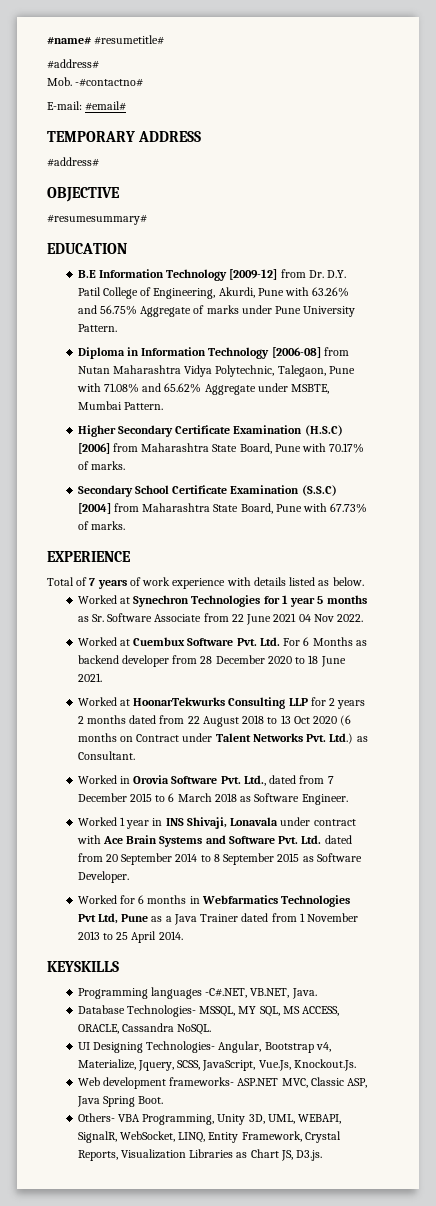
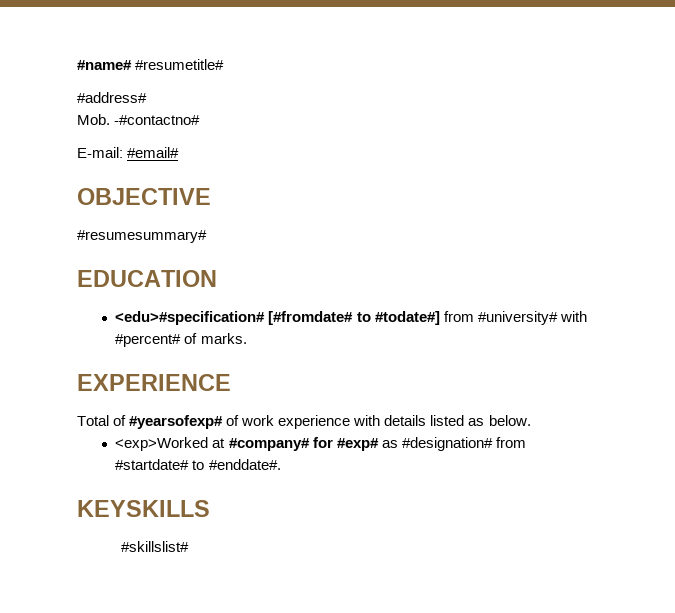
- TEMPORARY ADDRESS
- #address#
- B.E Information Technology [2009-12] from Dr. D.Y. Patil College of Engineering, Akurdi, Pune with 63.26% and 56.75% Aggregate of marks under Pune University Pattern.
- Diploma in Information Technology [2006-08] from Nutan Maharashtra Vidya Polytechnic, Talegaon, Pune with 71.08% and 65.62% Aggregate under MSBTE, Mumbai Pattern.
- Higher Secondary Certificate Examination (H.S.C) [2006] from Maharashtra State Board, Pune with 70.17% of marks.
- Secondary School Certificate Examination (S.S.C) [2004] from Maharashtra State Board, Pune with 67.73% of marks.
+ <edu>#specification# [#fromdate# to #todate#] from #university# with #percent# of marks.
- Total of 7 years of work experience with details listed as below.
+ Total of #yearsofexp# of work experience with details listed as below.
- Worked at Synechron Technologies for 1 year 5 months as Sr. Software Associate from 22 June 2021 04 Nov 2022.
- Worked at Cuembux Software Pvt. Ltd. For 6 Months as backend developer from 28 December 2020 to 18 June 2021.
- Worked at HoonarTekwurks Consulting LLP for 2 years 2 months dated from 22 August 2018 to 13 Oct 2020 (6 months on Contract under Talent Networks Pvt. Ltd.) as Consultant.
- Worked in Orovia Software Pvt. Ltd., dated from 7 December 2015 to 6 March 2018 as Software Engineer.
- Worked 1 year in INS Shivaji, Lonavala under contract with Ace Brain Systems and Software Pvt. Ltd. dated from 20 September 2014 to 8 September 2015 as Software Developer.
- Worked for 6 months in Webfarmatics Technologies Pvt Ltd, Pune as a Java Trainer dated from 1 November 2013 to 25 April 2014.
+ <exp>Worked at #company# for #exp# as #designation# from #startdate# to #enddate#.
  KEYSKILLS
- Programming languages -C#.NET, VB.NET, Java.
- Database Technologies- MSSQL, MY SQL, MS ACCESS, ORACLE, Cassandra NoSQL.
- UI Designing Technologies- Angular, Bootstrap v4, Materialize, Jquery, SCSS, JavaScript, Vue.Js, Knockout.Js.
- Web development frameworks- ASP.NET MVC, Classic ASP, Java Spring Boot.
- Others- VBA Programming, Unity 3D, UML, WEBAPI, SignalR, WebSocket, LINQ, Entity Framework, Crystal Reports, Visualization Libraries as Chart JS, D3.js.
+ #skillslist#

